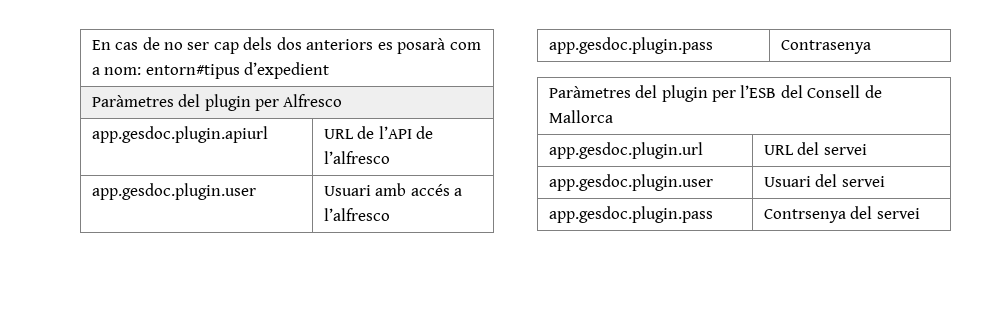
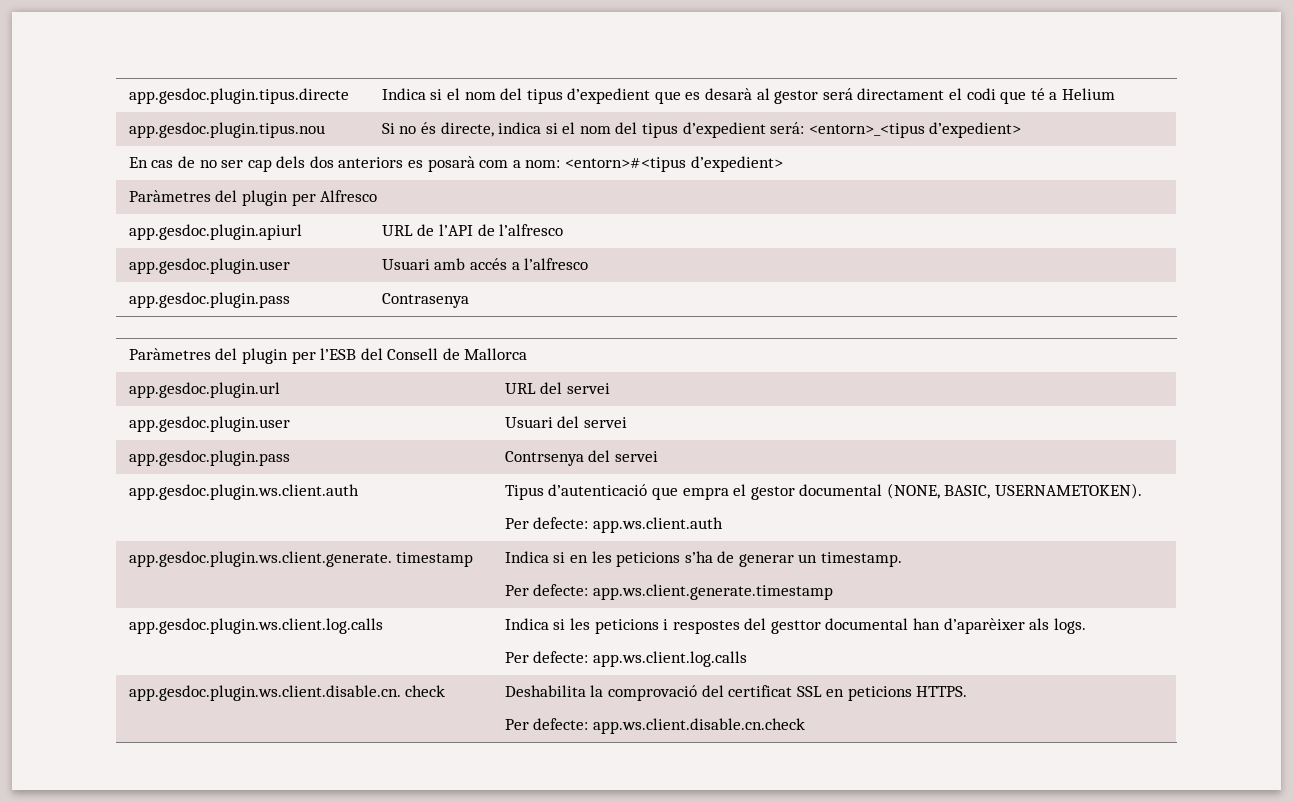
+ app.gesdoc.plugin.tipus.directe | Indica si el nom del tipus d’expedient que es desarà al gestor será directament el codi que té a Helium
+ app.gesdoc.plugin.tipus.nou | Si no és directe, indica si el nom del tipus d’expedient será: <entorn>_<tipus d’expedient>
- En cas de no ser cap dels dos anteriors es posarà com a nom: entorn#tipus d’expedient
+ En cas de no ser cap dels dos anteriors es posarà com a nom: <entorn>#<tipus d’expedient>
+ app.gesdoc.plugin.ws.client.auth | Tipus d’autenticació que empra el gestor documental (NONE, BASIC, USERNAMETOKEN).
+ Per defecte: app.ws.client.auth
+ app.gesdoc.plugin.ws.client.generate. timestamp | Indica si en les peticions s’ha de generar un timestamp.
+ Per defecte: app.ws.client.generate.timestamp
+ app.gesdoc.plugin.ws.client.log.calls | Indica si les peticions i respostes del gesttor documental han d’aparèixer als logs.
+ Per defecte: app.ws.client.log.calls
+ app.gesdoc.plugin.ws.client.disable.cn. check | Deshabilita la comprovació del certificat SSL en peticions HTTPS.
+ Per defecte: app.ws.client.disable.cn.check

